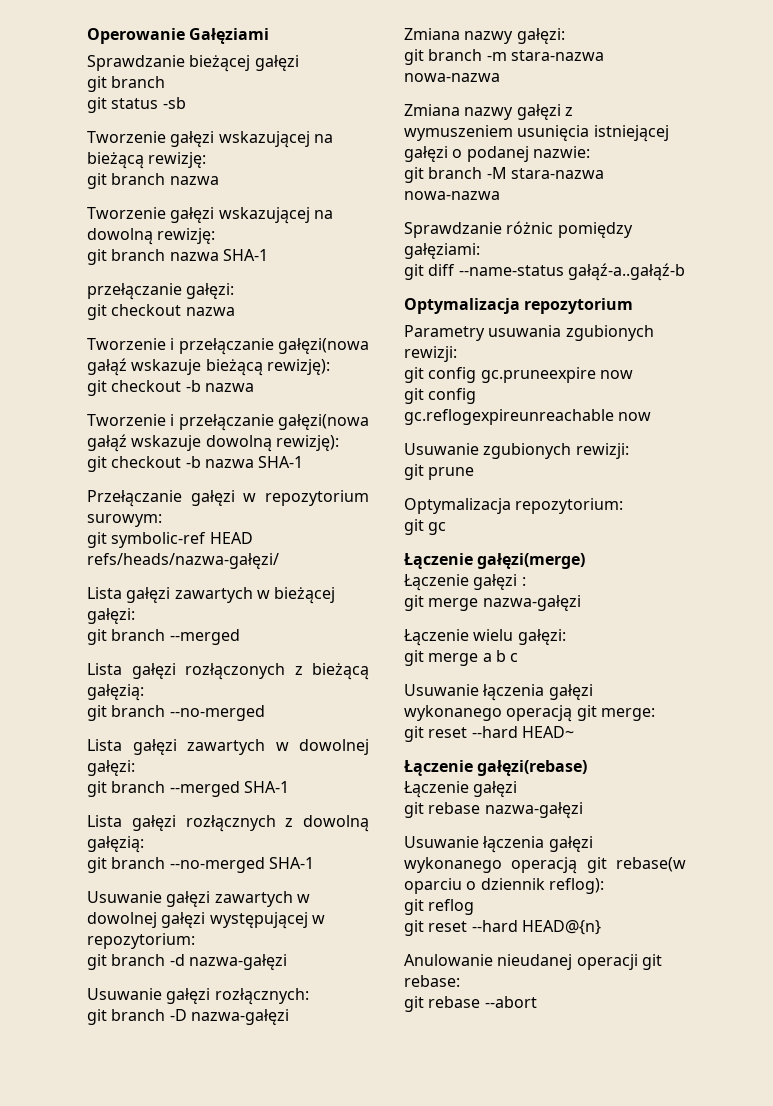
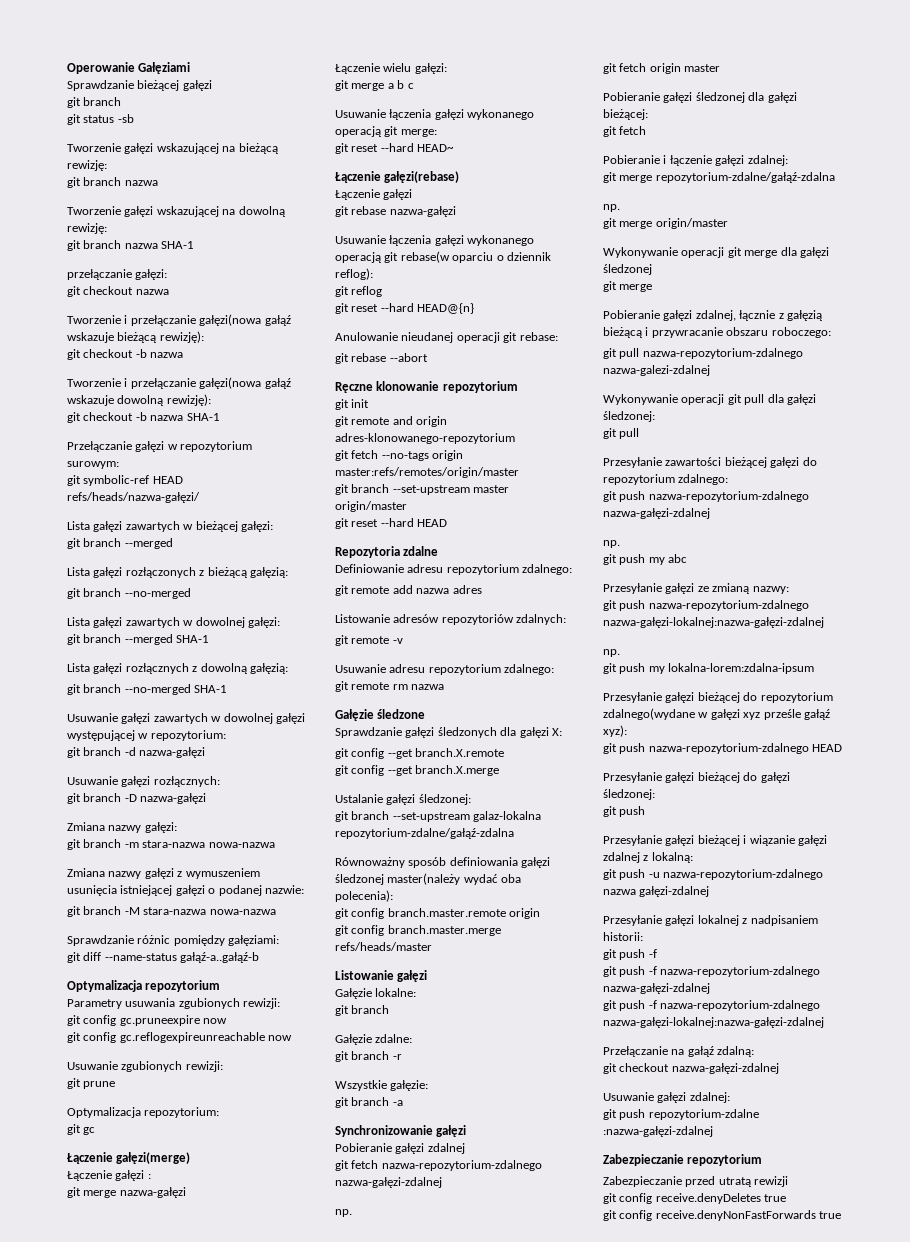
+ Ręczne klonowanie repozytorium
+ git init
+ git remote and origin adres-klonowanego-repozytorium
+ git fetch --no-tags origin master:refs/remotes/origin/master
+ git branch --set-upstream master origin/master
+ git reset --hard HEAD
+ Repozytoria zdalne
+ Definiowanie adresu repozytorium zdalnego:
+ git remote add nazwa adres
+ Listowanie adresów repozytoriów zdalnych:
+ git remote -v
+ Usuwanie adresu repozytorium zdalnego:
+ git remote rm nazwa
+ Gałęzie śledzone
+ Sprawdzanie gałęzi śledzonych dla gałęzi X:
+ git config --get branch.X.remote
+ git config --get branch.X.merge
+ Ustalanie gałęzi śledzonej:
+ git branch --set-upstream galaz-lokalna repozytorium-zdalne/gałąź-zdalna
+ Równoważny sposób definiowania gałęzi śledzonej master(należy wydać oba polecenia):
+ git config branch.master.remote origin
+ git config branch.master.merge refs/heads/master
+ Listowanie gałęzi
+ Gałęzie lokalne:
+ git branch
+ Gałęzie zdalne:
+ git branch -r
+ Wszystkie gałęzie:
+ git branch -a
+ Synchronizowanie gałęzi
+ Pobieranie gałęzi zdalnej
+ git fetch nazwa-repozytorium-zdalnego nazwa-gałęzi-zdalnej
+ np.
+ git fetch origin master
+ Pobieranie gałęzi śledzonej dla gałęzi bieżącej:
+ git fetch
+ Pobieranie i łączenie gałęzi zdalnej:
+ git merge repozytorium-zdalne/gałąź-zdalna
+ np.
+ git merge origin/master
+ Wykonywanie operacji git merge dla gałęzi śledzonej
+ git merge
+ Pobieranie gałęzi zdalnej, łącznie z gałęzią bieżącą i przywracanie obszaru roboczego:
+ git pull nazwa-repozytorium-zdalnego nazwa-galezi-zdalnej
+ Wykonywanie operacji git pull dla gałęzi śledzonej:
+ git pull
+ Przesyłanie zawartości bieżącej gałęzi do repozytorium zdalnego:
+ git push nazwa-repozytorium-zdalnego nazwa-gałęzi-zdalnej
+ np.
+ git push my abc
+ Przesyłanie gałęzi ze zmianą nazwy:
+ git push nazwa-repozytorium-zdalnego nazwa-gałęzi-lokalnej:nazwa-gałęzi-zdalnej
+ np.
+ git push my lokalna-lorem:zdalna-ipsum
+ Przesyłanie gałęzi bieżącej do repozytorium zdalnego(wydane w gałęzi xyz prześle gałąź xyz):
+ git push nazwa-repozytorium-zdalnego HEAD
+ Przesyłanie gałęzi bieżącej do gałęzi śledzonej:
+ git push
+ Przesyłanie gałęzi bieżącej i wiązanie gałęzi zdalnej z lokalną:
+ git push -u nazwa-repozytorium-zdalnego nazwa gałęzi-zdalnej
+ Przesyłanie gałęzi lokalnej z nadpisaniem historii:
+ git push -f
+ git push -f nazwa-repozytorium-zdalnego nazwa-gałęzi-zdalnej
+ git push -f nazwa-repozytorium-zdalnego nazwa-gałęzi-lokalnej:nazwa-gałęzi-zdalnej
+ Przełączanie na gałąź zdalną:
+ git checkout nazwa-gałęzi-zdalnej
+ Usuwanie gałęzi zdalnej:
+ git push repozytorium-zdalne :nazwa-gałęzi-zdalnej
+ Zabezpieczanie repozytorium
+ Zabezpieczanie przed utratą rewizji
+ git config receive.denyDeletes true
+ git config receive.denyNonFastForwards true

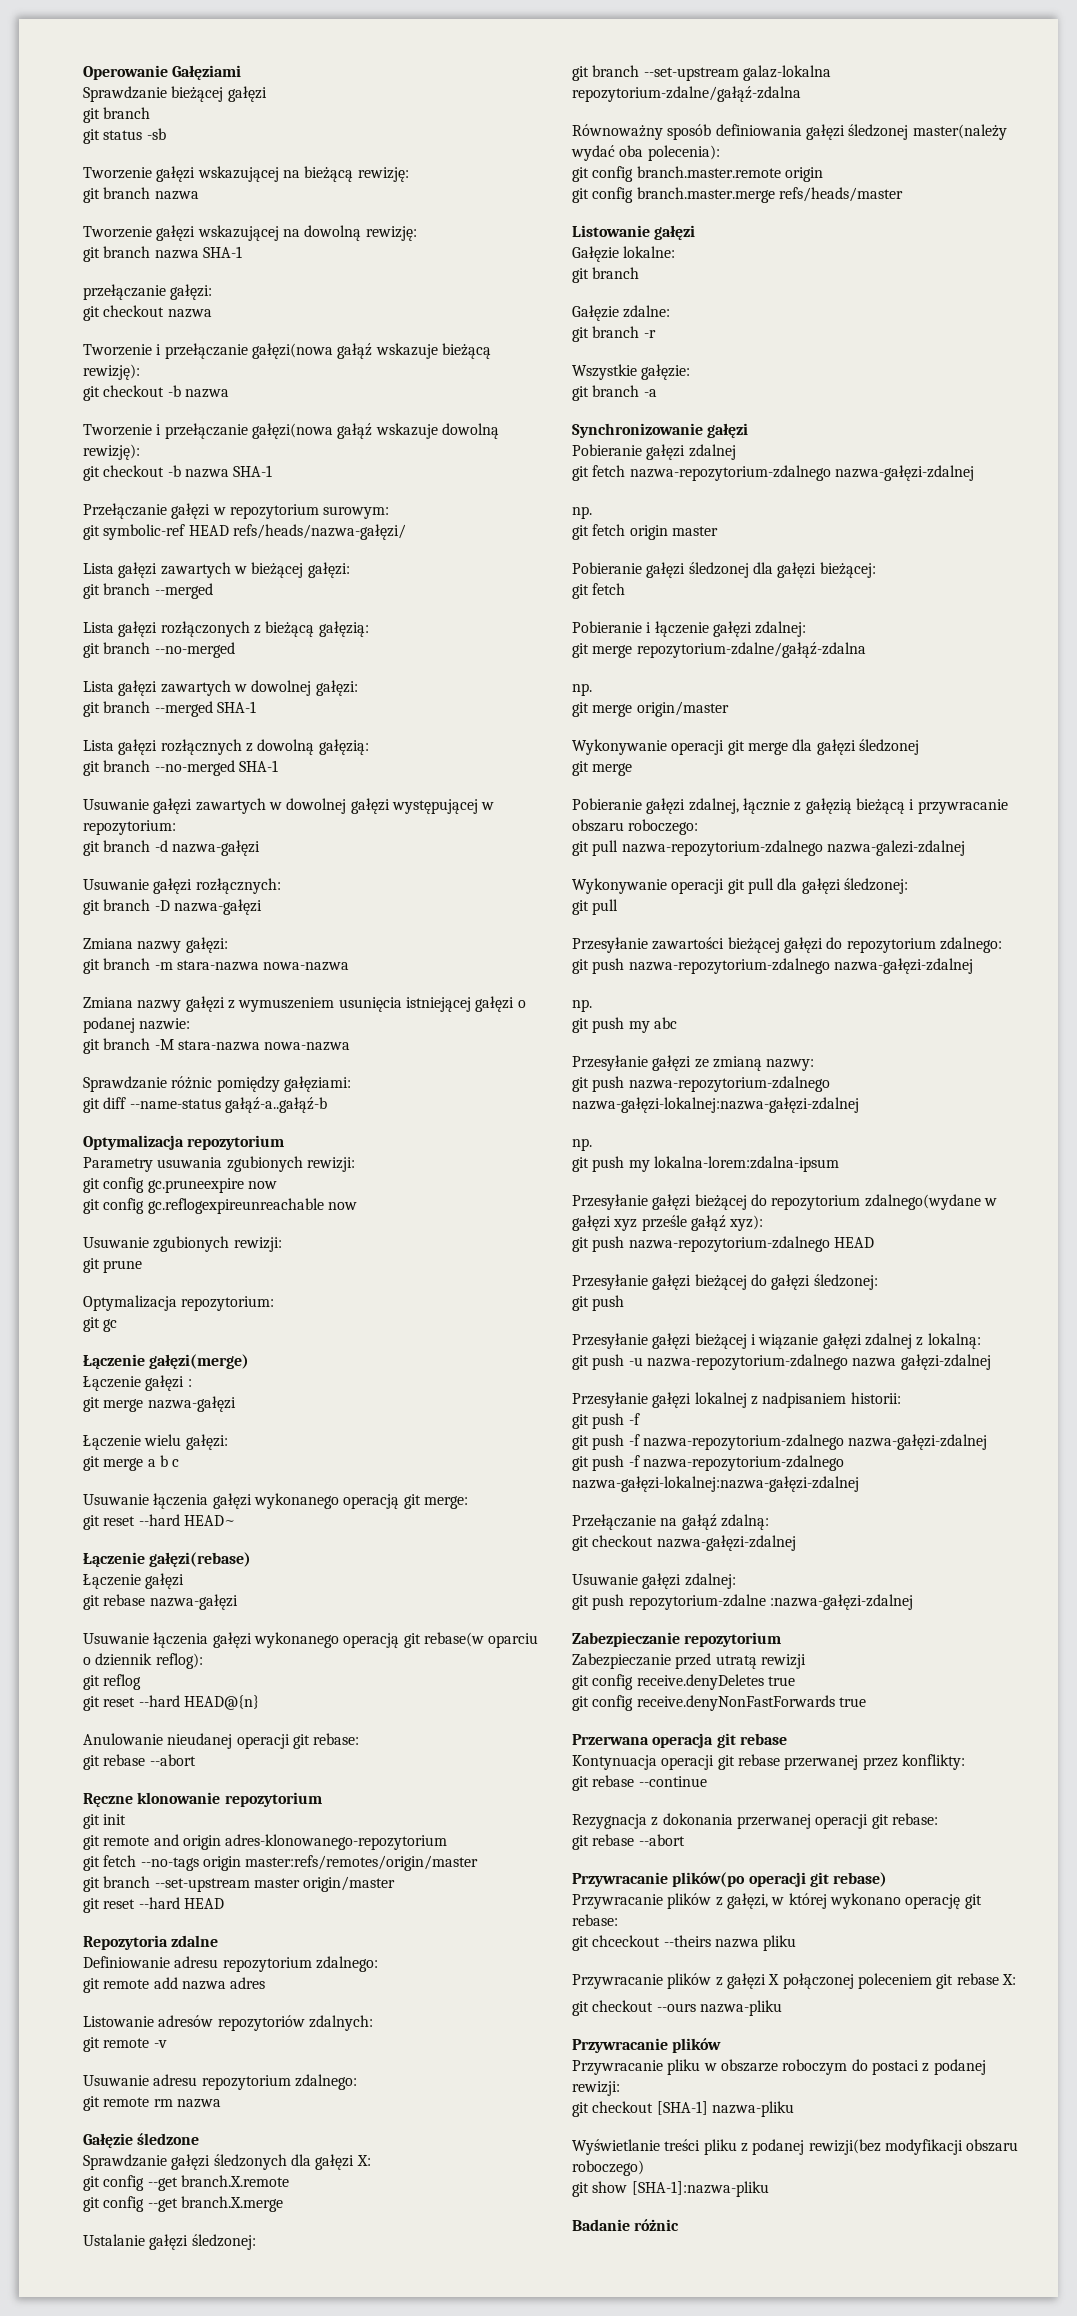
+ Przerwana operacja git rebase
+ Kontynuacja operacji git rebase przerwanej przez konflikty:
+ git rebase --continue
+ Rezygnacja z dokonania przerwanej operacji git rebase:
+ git rebase --abort
+ Przywracanie plików(po operacji git rebase)
+ Przywracanie plików z gałęzi, w której wykonano operację git rebase:
+ git chceckout --theirs nazwa pliku
+ Przywracanie plików z gałęzi X połączonej poleceniem git rebase X:
+ git checkout --ours nazwa-pliku
+ Przywracanie plików
+ Przywracanie pliku w obszarze roboczym do postaci z podanej rewizji:
+ git checkout [SHA-1] nazwa-pliku
+ Wyświetlanie treści pliku z podanej rewizji(bez modyfikacji obszaru roboczego)
+ git show [SHA-1]:nazwa-pliku
+ Badanie różnic

